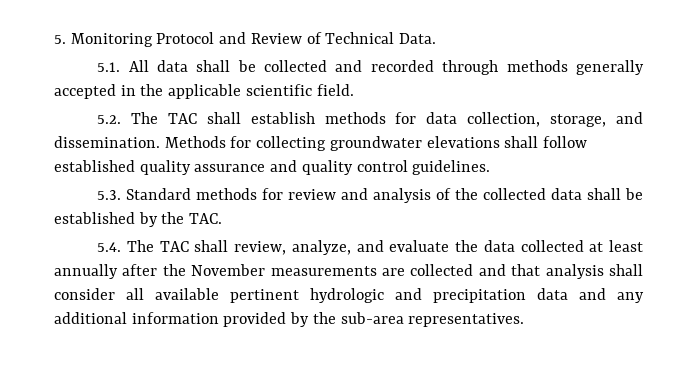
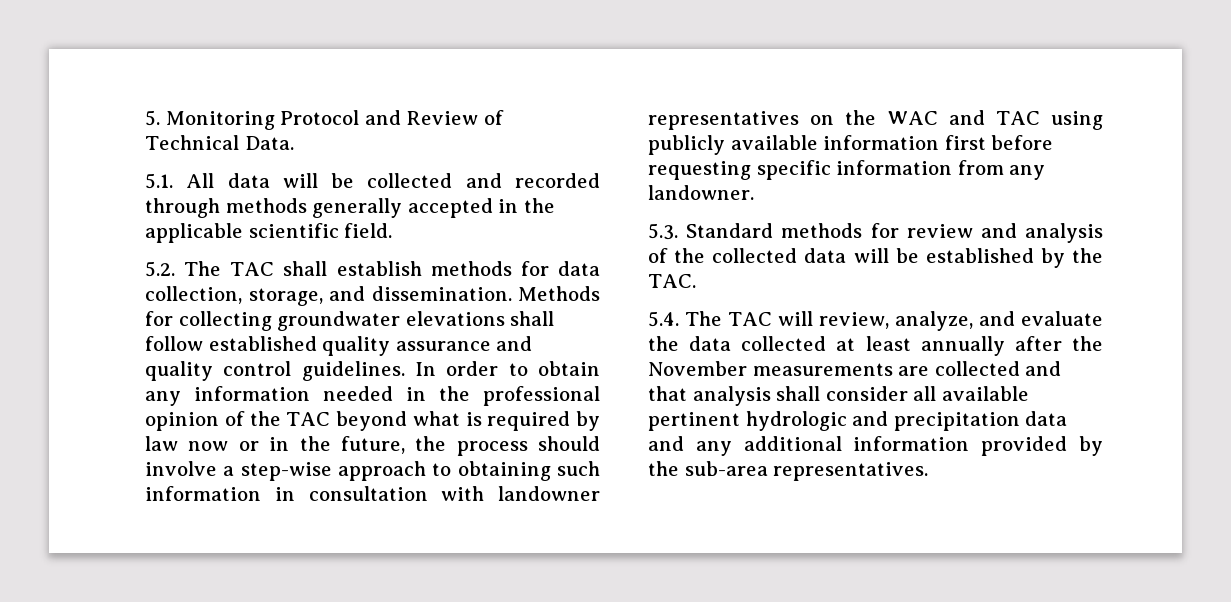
- 5.1. All data shall be collected and recorded through methods generally accepted in the applicable scientific field.
+ 5.1. All data will be collected and recorded through methods generally accepted in the applicable scientific field.
+ In order to obtain any information needed in the professional opinion of the TAC beyond what is required by law now or in the future, the process should involve a step-wise approach to obtaining such information in consultation with landowner representatives on the WAC and TAC using publicly available information first before requesting specific information from any landowner.
- 5.3. Standard methods for review and analysis of the collected data shall be established by the TAC.
+ 5.3. Standard methods for review and analysis of the collected data will be established by the TAC.
- 5.4. The TAC shall review, analyze, and evaluate the data collected at least annually after the November measurements are collected and that analysis shall consider all available pertinent hydrologic and precipitation data and any additional information provided by the sub-area representatives.
+ 5.4. The TAC will review, analyze, and evaluate the data collected at least annually after the November measurements are collected and that analysis shall consider all available pertinent hydrologic and precipitation data and any additional information provided by the sub-area representatives.

